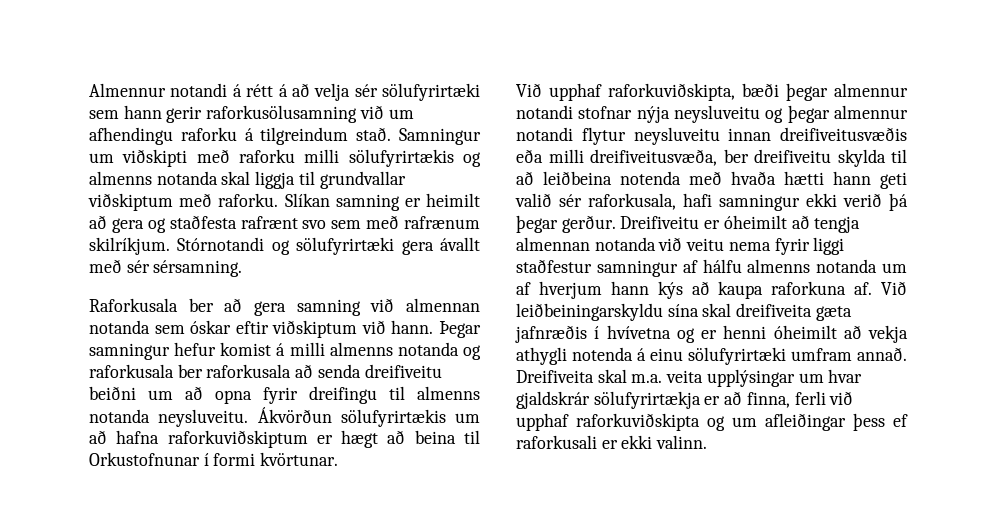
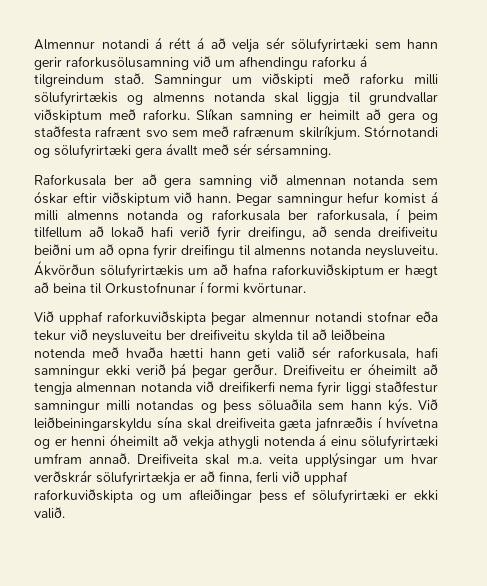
- Þegar samningur hefur komist á milli almenns notanda og raforkusala ber raforkusala að senda dreifiveitu beiðni um að opna fyrir dreifingu til almenns notanda neysluveitu.
+ Þegar samningur hefur komist á milli almenns notanda og raforkusala ber raforkusala, í þeim tilfellum að lokað hafi verið fyrir dreifingu, að senda dreifiveitu beiðni um að opna fyrir dreifingu til almenns notanda neysluveitu.
- Við upphaf raforkuviðskipta, bæði þegar almennur notandi stofnar nýja neysluveitu og þegar almennur notandi flytur neysluveitu innan dreifiveitusvæðis eða milli dreifiveitusvæða, ber dreifiveitu skylda til að leiðbeina notenda með hvaða hætti hann geti valið sér raforkusala, hafi samningur ekki verið þá þegar gerður.
+ Við upphaf raforkuviðskipta þegar almennur notandi stofnar eða tekur við neysluveitu ber dreifiveitu skylda til að leiðbeina notenda með hvaða hætti hann geti valið sér raforkusala, hafi samningur ekki verið þá þegar gerður.
- Dreifiveitu er óheimilt að tengja almennan notanda við veitu nema fyrir liggi staðfestur samningur af hálfu almenns notanda um af hverjum hann kýs að kaupa raforkuna af.
+ Dreifiveitu er óheimilt að tengja almennan notanda við dreifikerfi nema fyrir liggi staðfestur samningur milli notandas og þess söluaðila sem hann kýs.
- Dreifiveita skal m.a. veita upplýsingar um hvar gjaldskrár sölufyrirtækja er að finna, ferli við upphaf raforkuviðskipta og um afleiðingar þess ef raforkusali er ekki valinn.
+ Dreifiveita skal m.a. veita upplýsingar um hvar verðskrár sölufyrirtækja er að finna, ferli við upphaf raforkuviðskipta og um afleiðingar þess ef sölufyrirtæki er ekki valið.

